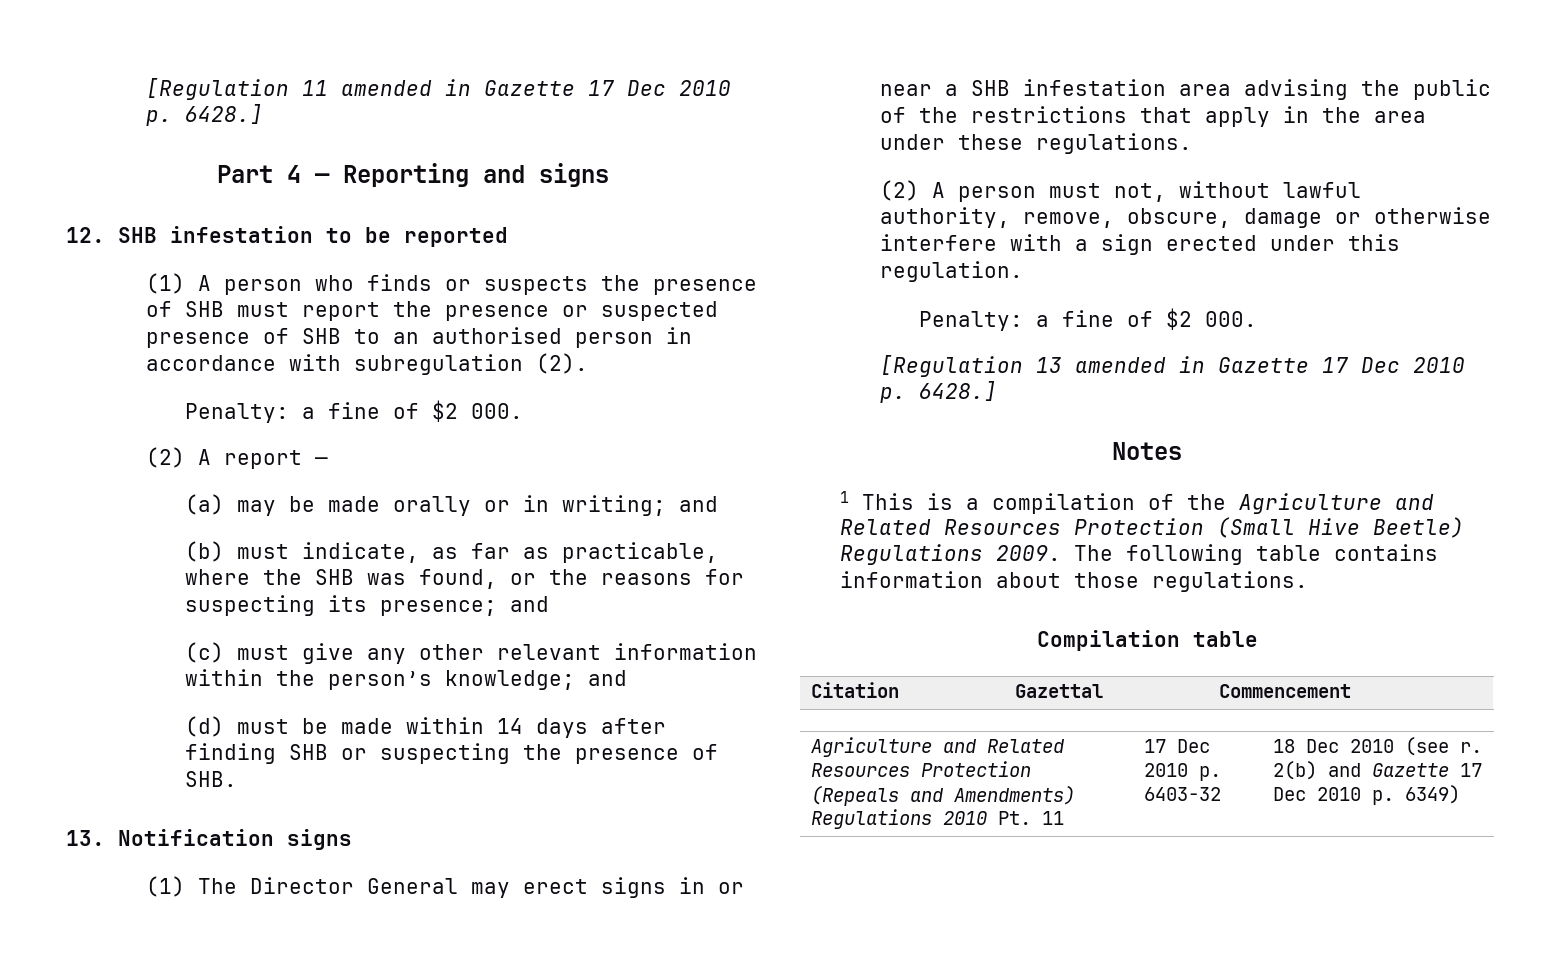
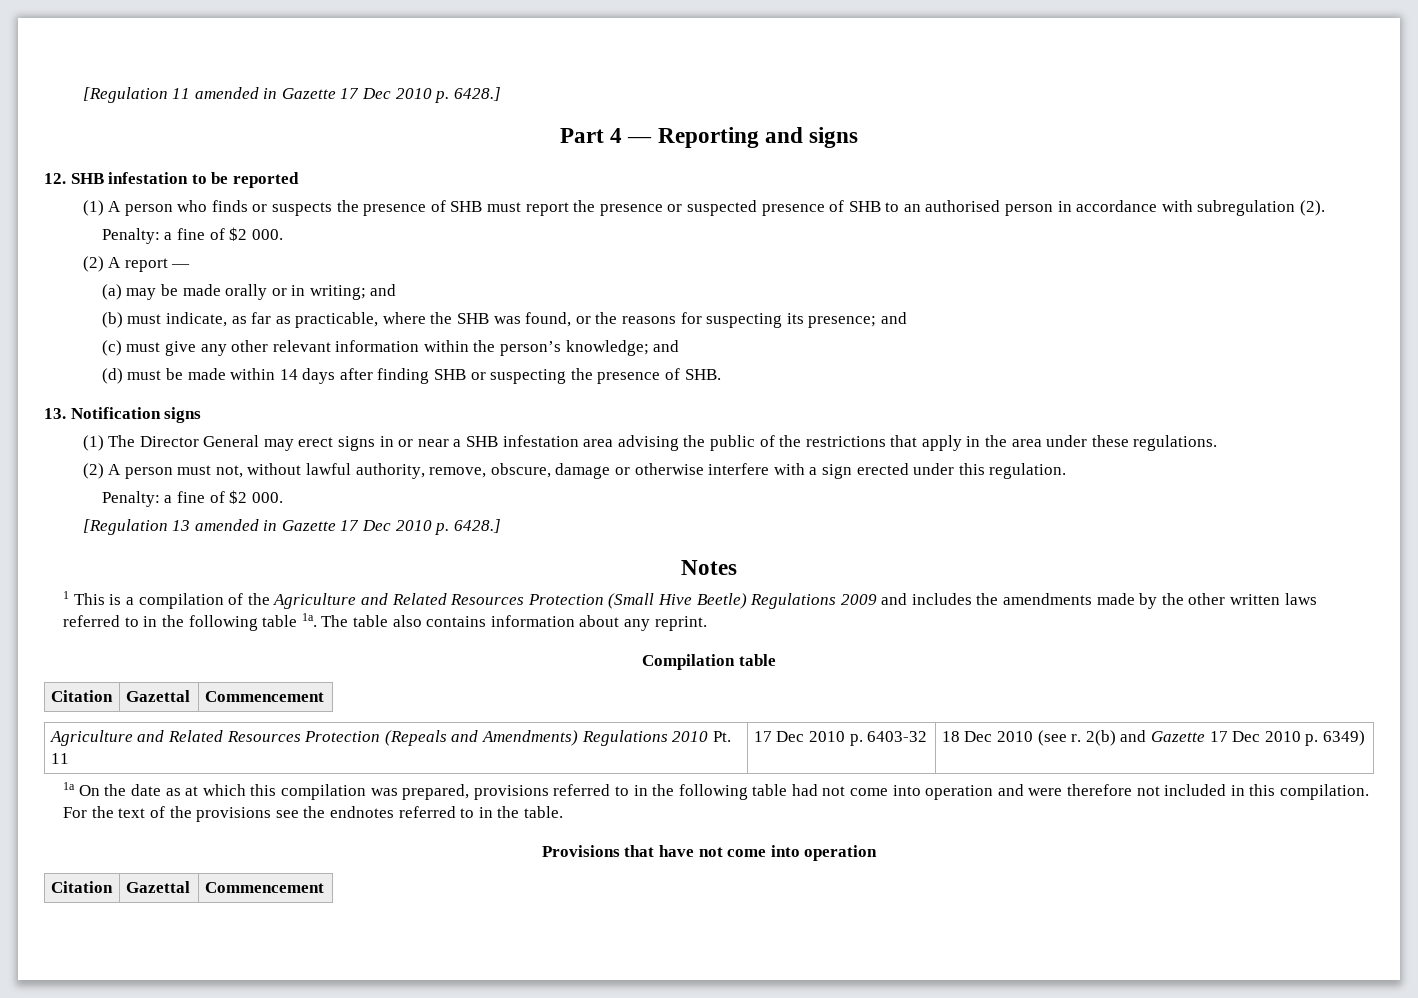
- 1 This is a compilation of the Agriculture and Related Resources Protection (Small Hive Beetle) Regulations 2009. The following table contains information about those regulations.
+ 1 This is a compilation of the Agriculture and Related Resources Protection (Small Hive Beetle) Regulations 2009 and includes the amendments made by the other written laws referred to in the following table 1a. The table also contains information about any reprint.
+ 1a On the date as at which this compilation was prepared, provisions referred to in the following table had not come into operation and were therefore not included in this compilation. For the text of the provisions see the endnotes referred to in the table.
+ Provisions that have not come into operation
+ Citation | Gazettal | Commencement

